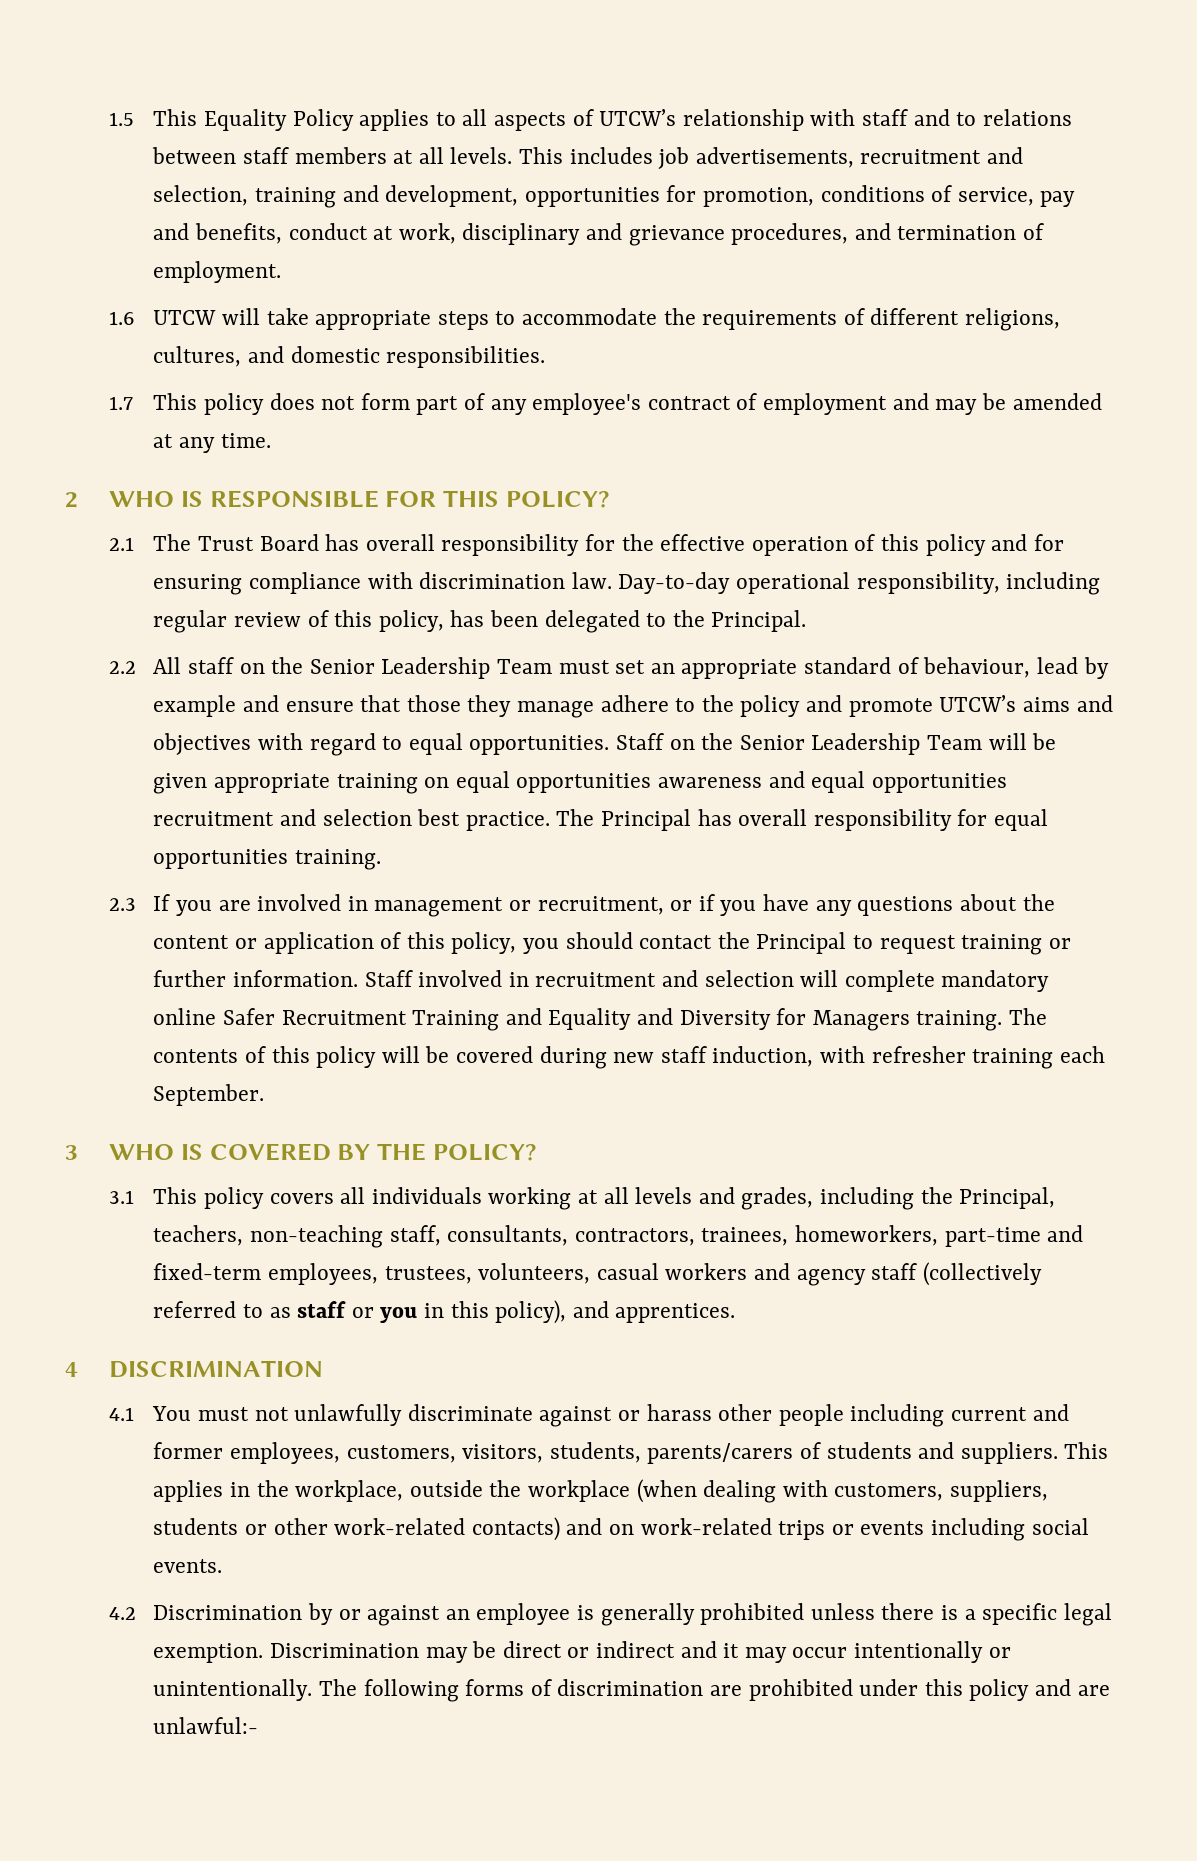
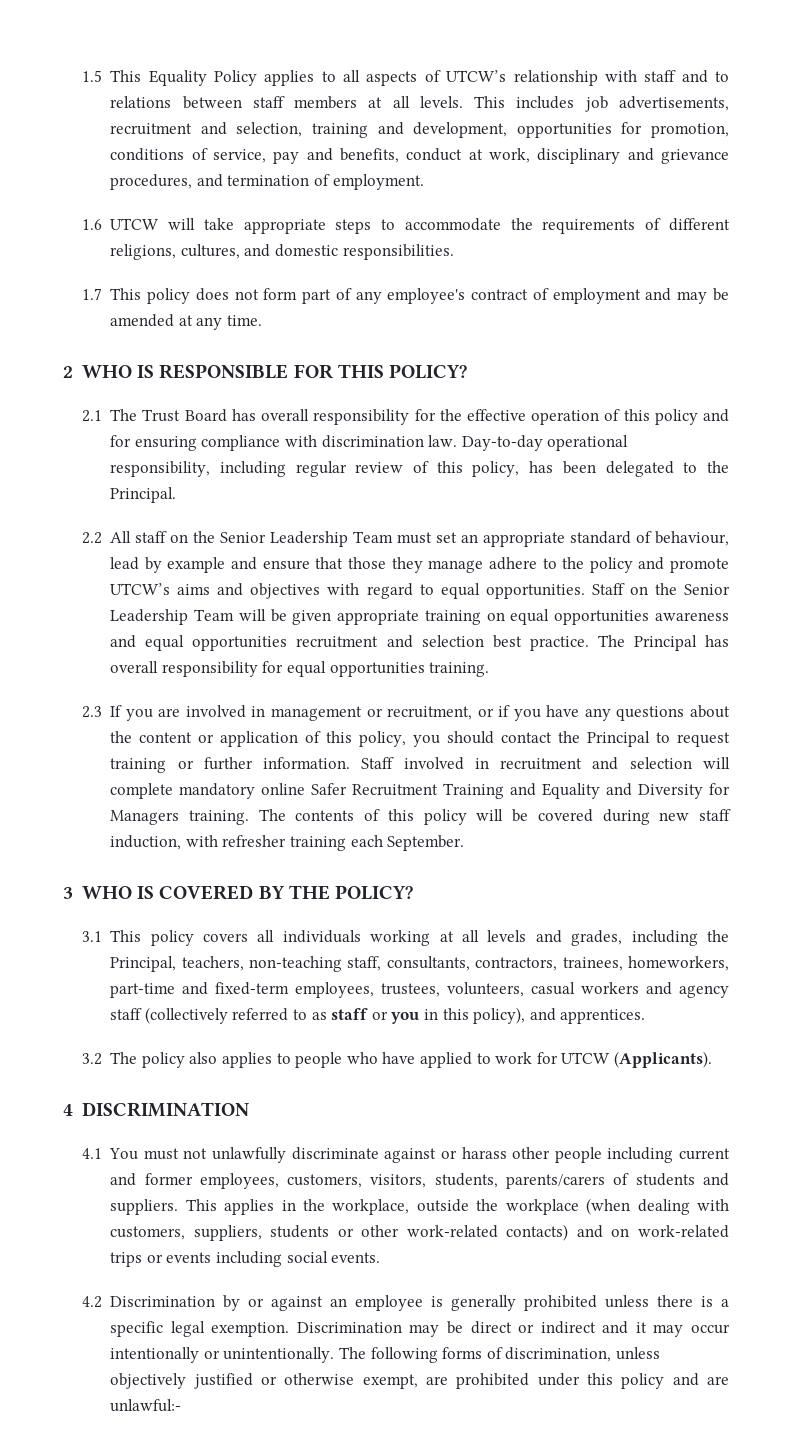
+ 3.2 The policy also applies to people who have applied to work for UTCW (Applicants).
- The following forms of discrimination are prohibited under this policy and are unlawful:-
+ The following forms of discrimination, unless objectively justified or otherwise exempt, are prohibited under this policy and are unlawful:-

